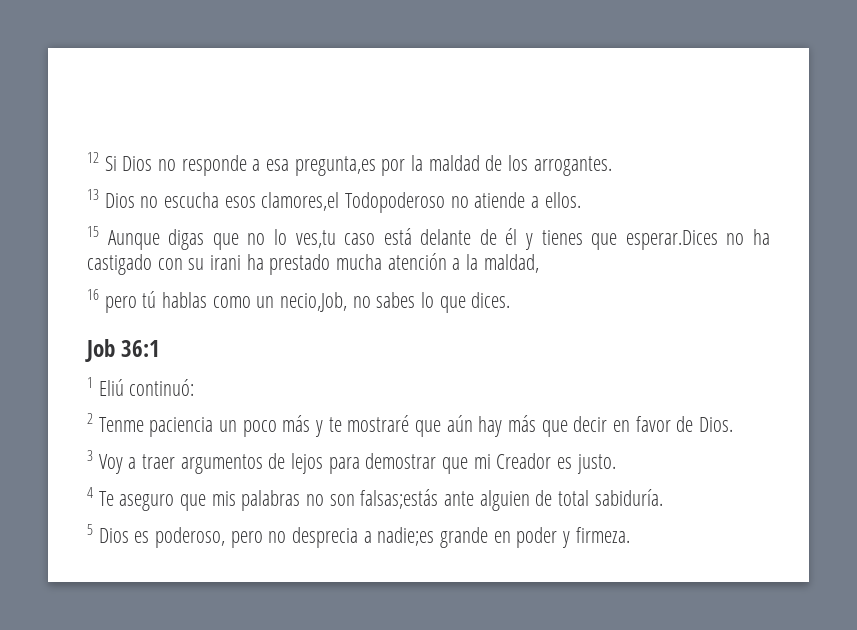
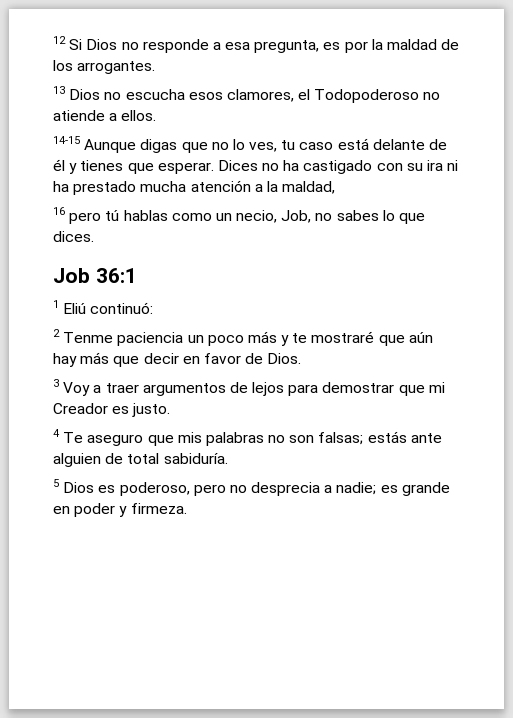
- 12 Si Dios no responde a esa pregunta,es por la maldad de los arrogantes.
+ 12 Si Dios no responde a esa pregunta, es por la maldad de los arrogantes.
- 13 Dios no escucha esos clamores,el Todopoderoso no atiende a ellos.
+ 13 Dios no escucha esos clamores, el Todopoderoso no atiende a ellos.
- 15 Aunque digas que no lo ves,tu caso está delante de él y tienes que esperar.Dices no ha castigado con su irani ha prestado mucha atención a la maldad,
+ 14-15 Aunque digas que no lo ves, tu caso está delante de él y tienes que esperar. Dices no ha castigado con su ira ni ha prestado mucha atención a la maldad,
- 16 pero tú hablas como un necio,Job, no sabes lo que dices.
+ 16 pero tú hablas como un necio, Job, no sabes lo que dices.
- 4 Te aseguro que mis palabras no son falsas;estás ante alguien de total sabiduría.
+ 4 Te aseguro que mis palabras no son falsas; estás ante alguien de total sabiduría.
- 5 Dios es poderoso, pero no desprecia a nadie;es grande en poder y firmeza.
+ 5 Dios es poderoso, pero no desprecia a nadie; es grande en poder y firmeza.

